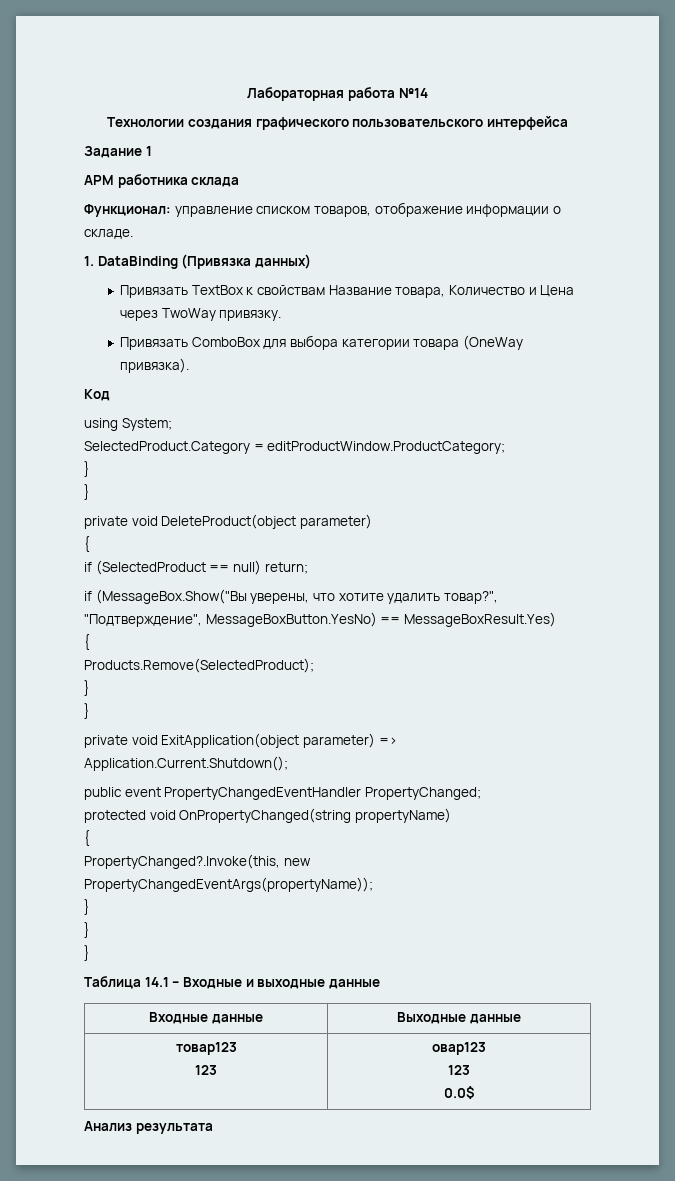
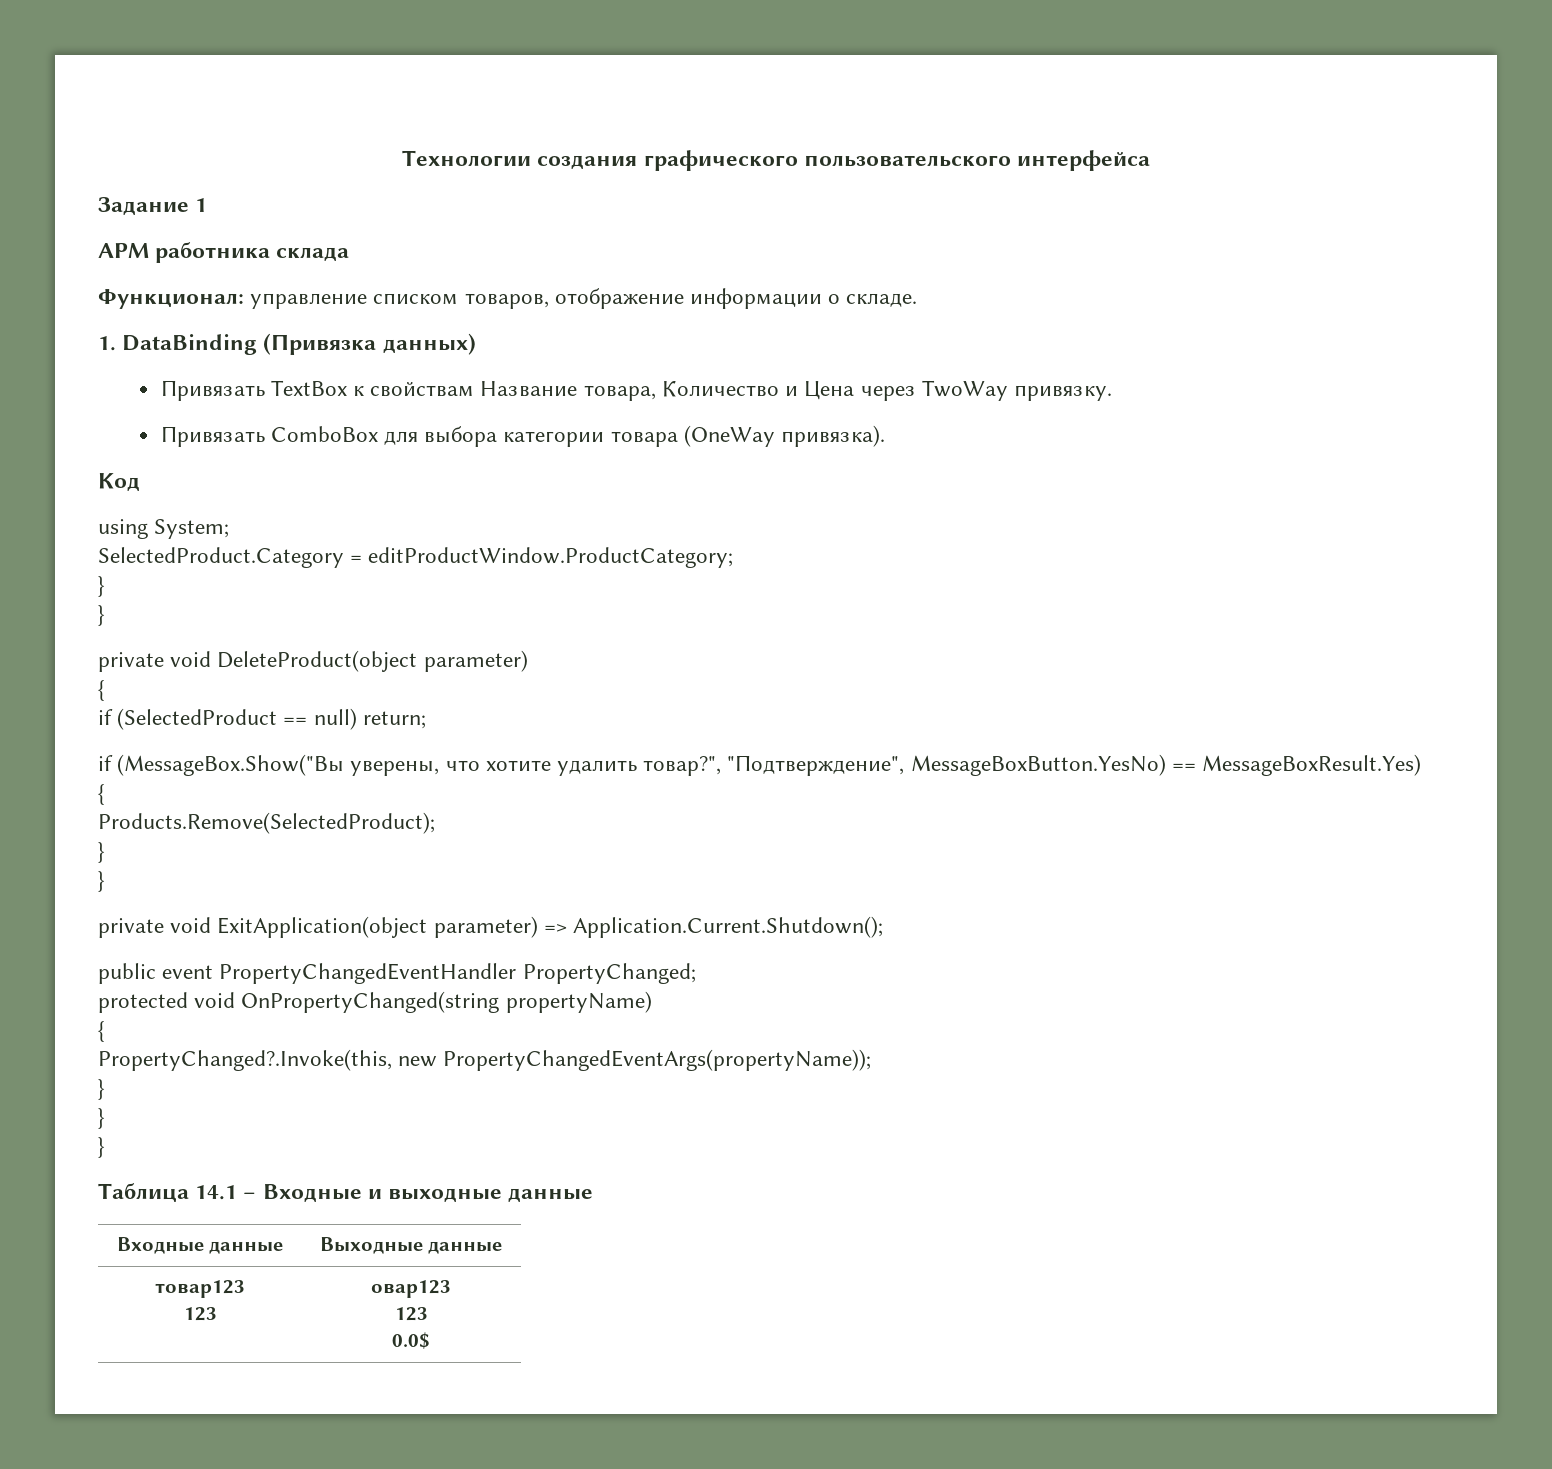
- Лабораторная работа №14
- Анализ результата

